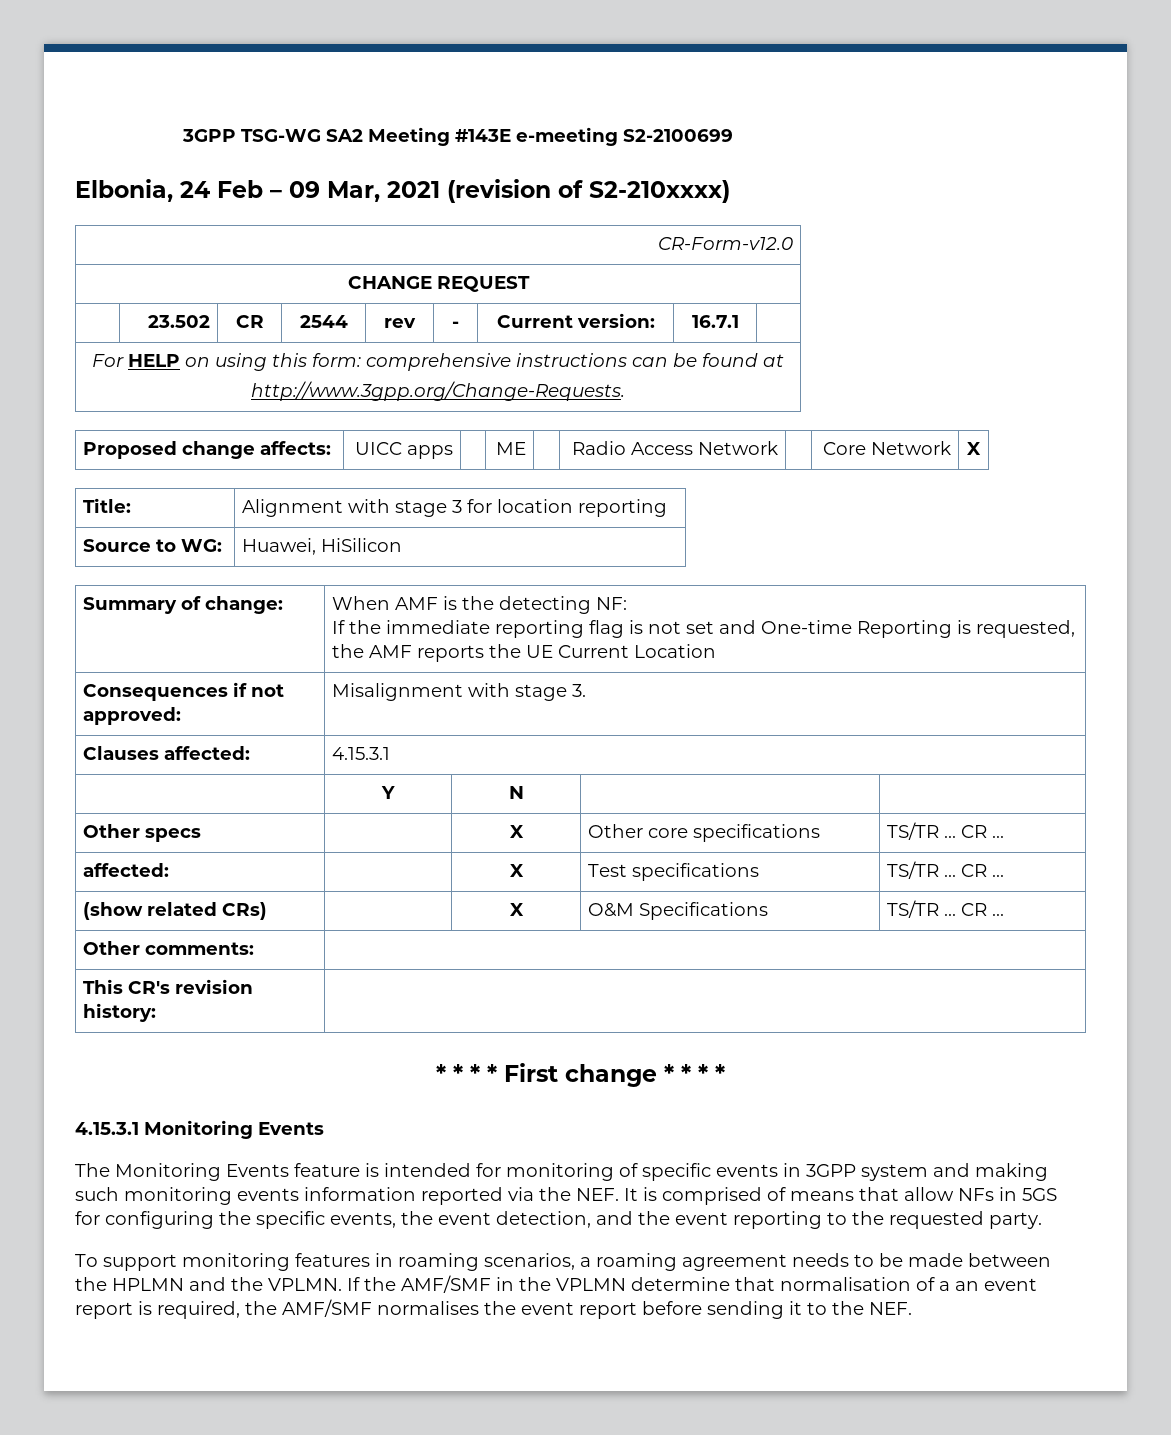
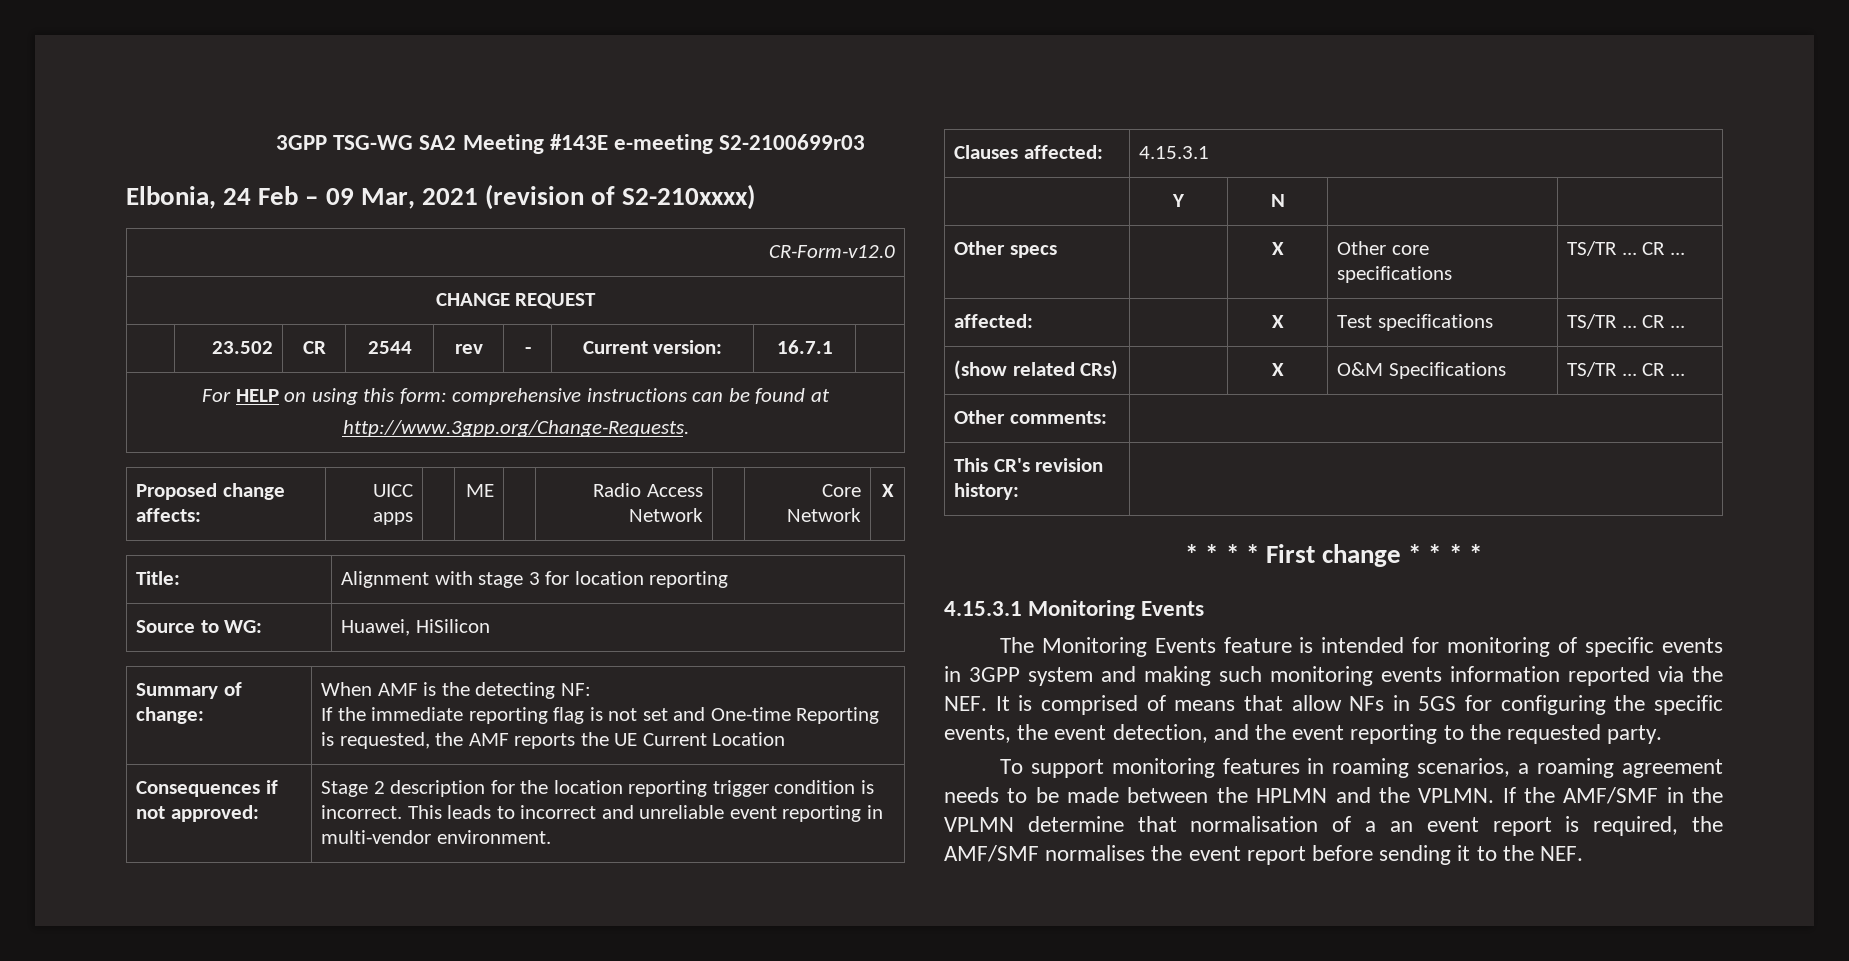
- 3GPP TSG-WG SA2 Meeting #143E e-meeting S2-2100699
+ 3GPP TSG-WG SA2 Meeting #143E e-meeting S2-2100699r03
- Consequences if not approved: | Misalignment with stage 3.
+ Consequences if not approved: | Stage 2 description for the location reporting trigger condition is incorrect. This leads to incorrect and unreliable event reporting in multi-vendor environment.

